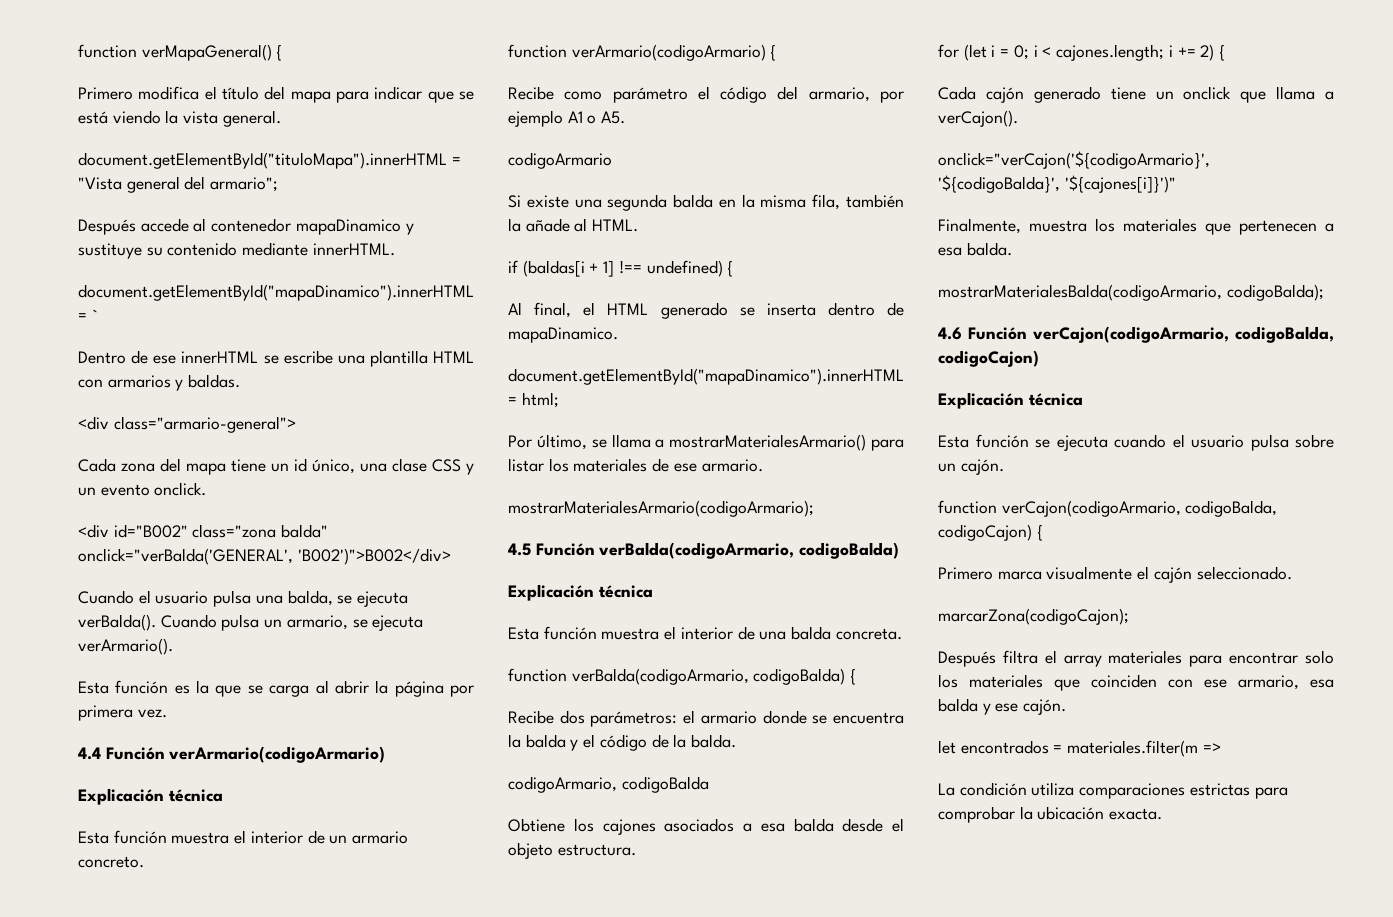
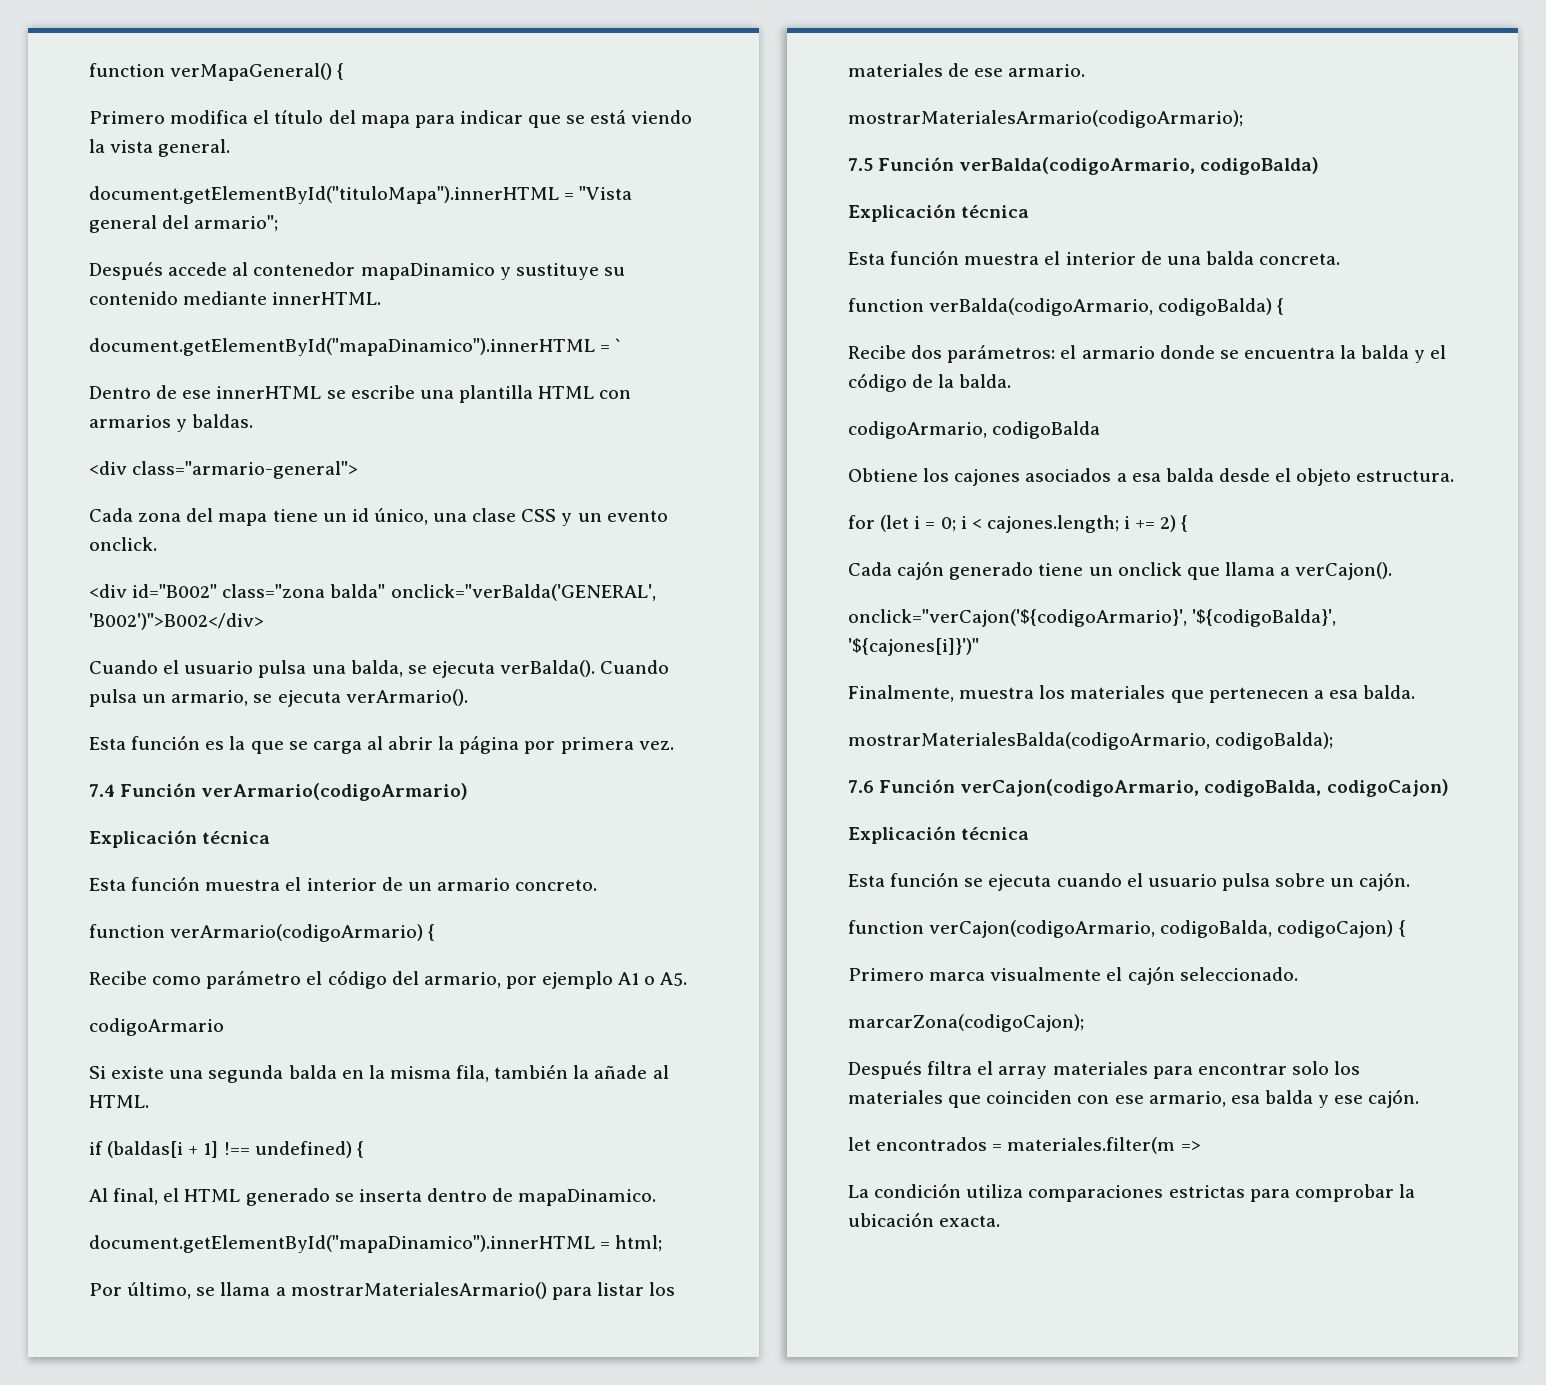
- 4.4 Función verArmario(codigoArmario)
+ 7.4 Función verArmario(codigoArmario)
- 4.5 Función verBalda(codigoArmario, codigoBalda)
+ 7.5 Función verBalda(codigoArmario, codigoBalda)
- 4.6 Función verCajon(codigoArmario, codigoBalda, codigoCajon)
+ 7.6 Función verCajon(codigoArmario, codigoBalda, codigoCajon)

